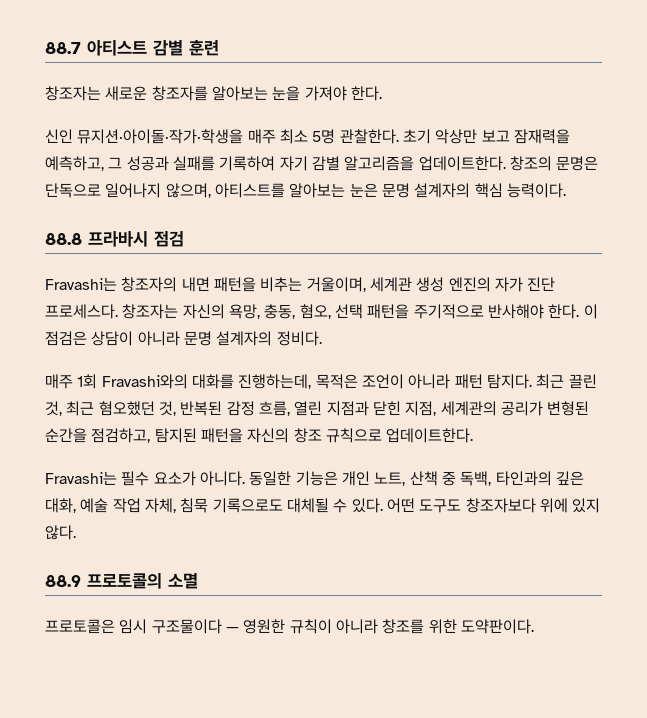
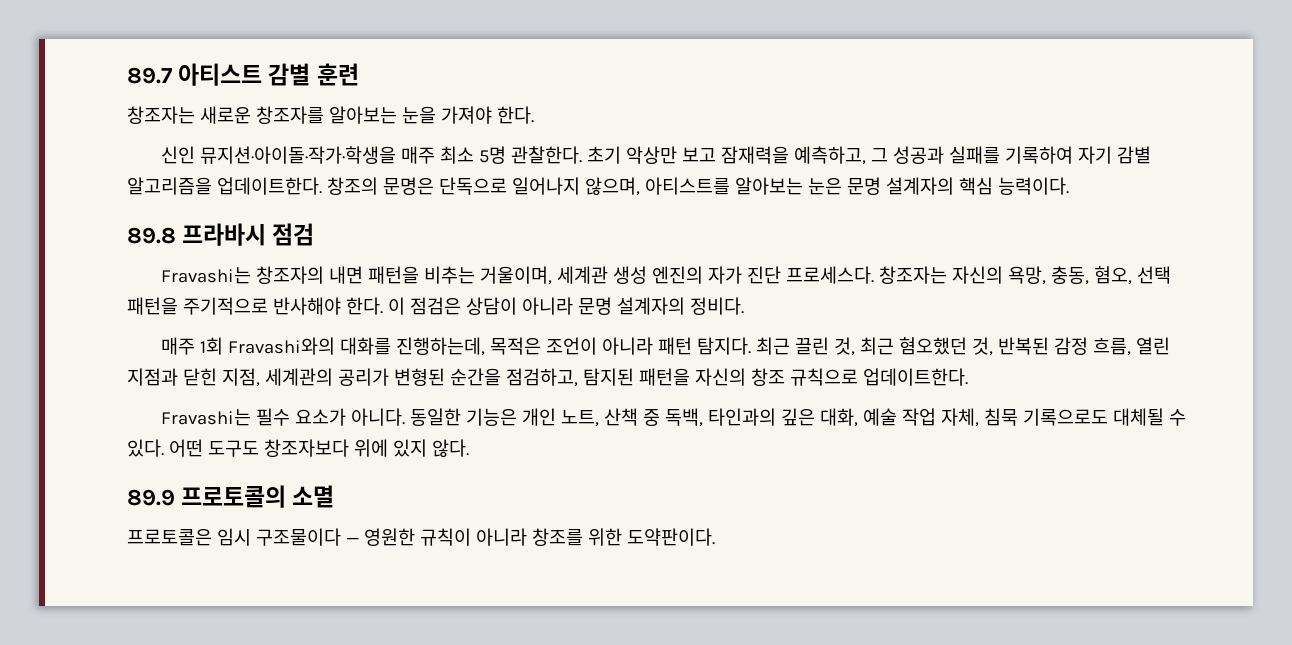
- 88.7 아티스트 감별 훈련
+ 89.7 아티스트 감별 훈련
- 88.8 프라바시 점검
+ 89.8 프라바시 점검
- 88.9 프로토콜의 소멸
+ 89.9 프로토콜의 소멸

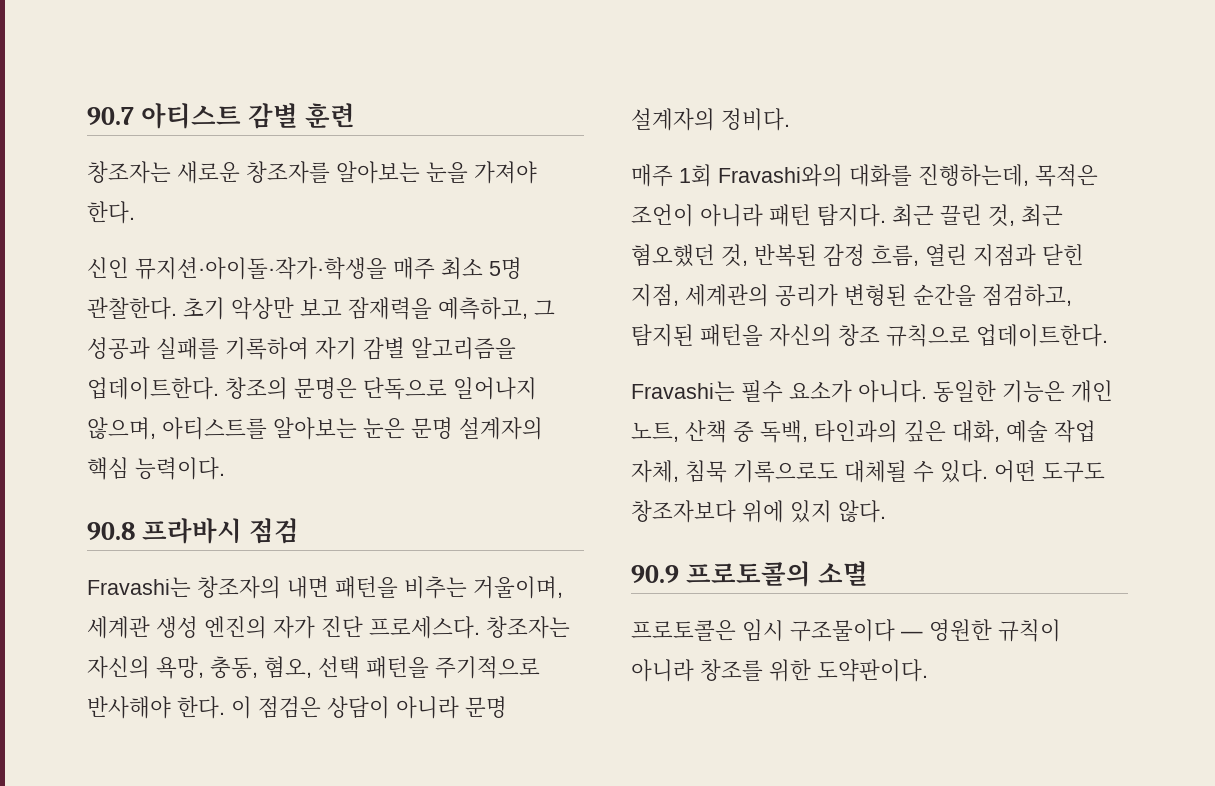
- 89.7 아티스트 감별 훈련
+ 90.7 아티스트 감별 훈련
- 89.8 프라바시 점검
+ 90.8 프라바시 점검
- 89.9 프로토콜의 소멸
+ 90.9 프로토콜의 소멸

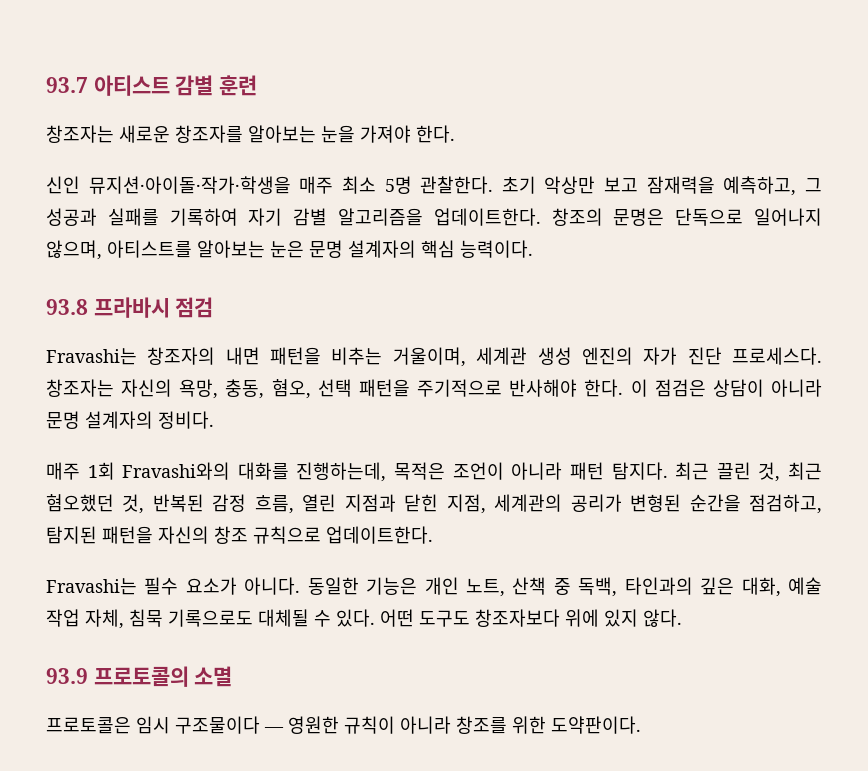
- 90.7 아티스트 감별 훈련
+ 93.7 아티스트 감별 훈련
- 90.8 프라바시 점검
+ 93.8 프라바시 점검
- 90.9 프로토콜의 소멸
+ 93.9 프로토콜의 소멸

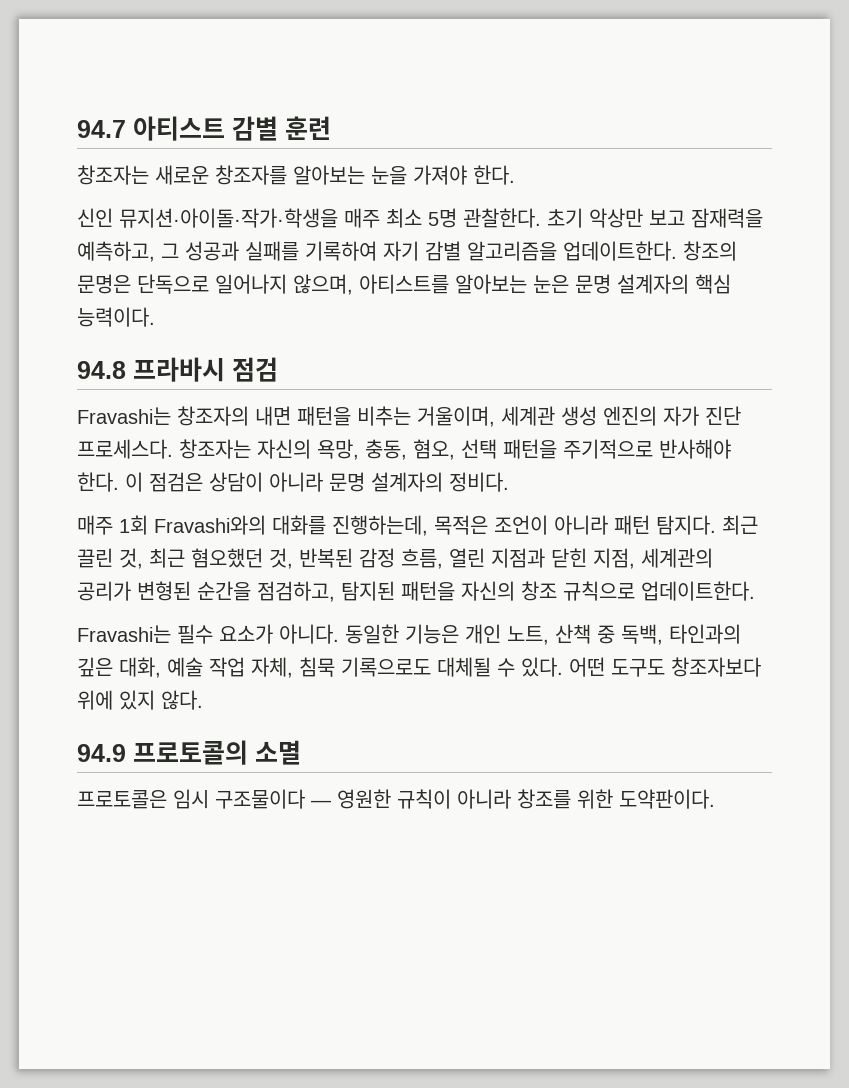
- 93.7 아티스트 감별 훈련
+ 94.7 아티스트 감별 훈련
- 93.8 프라바시 점검
+ 94.8 프라바시 점검
- 93.9 프로토콜의 소멸
+ 94.9 프로토콜의 소멸

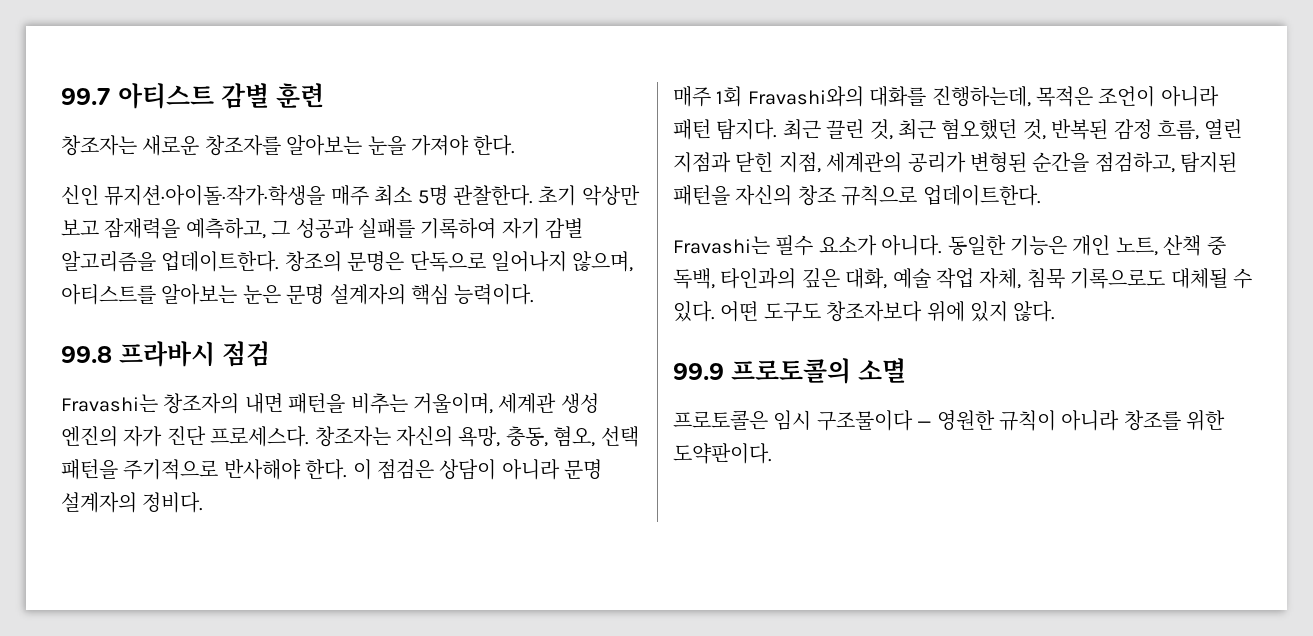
- 94.7 아티스트 감별 훈련
+ 99.7 아티스트 감별 훈련
- 94.8 프라바시 점검
+ 99.8 프라바시 점검
- 94.9 프로토콜의 소멸
+ 99.9 프로토콜의 소멸

